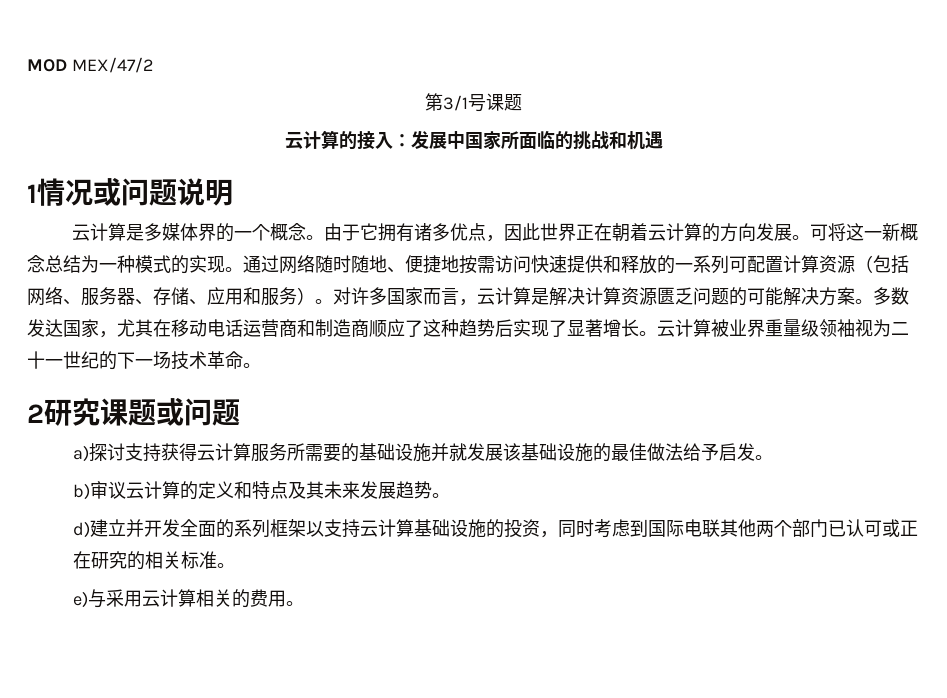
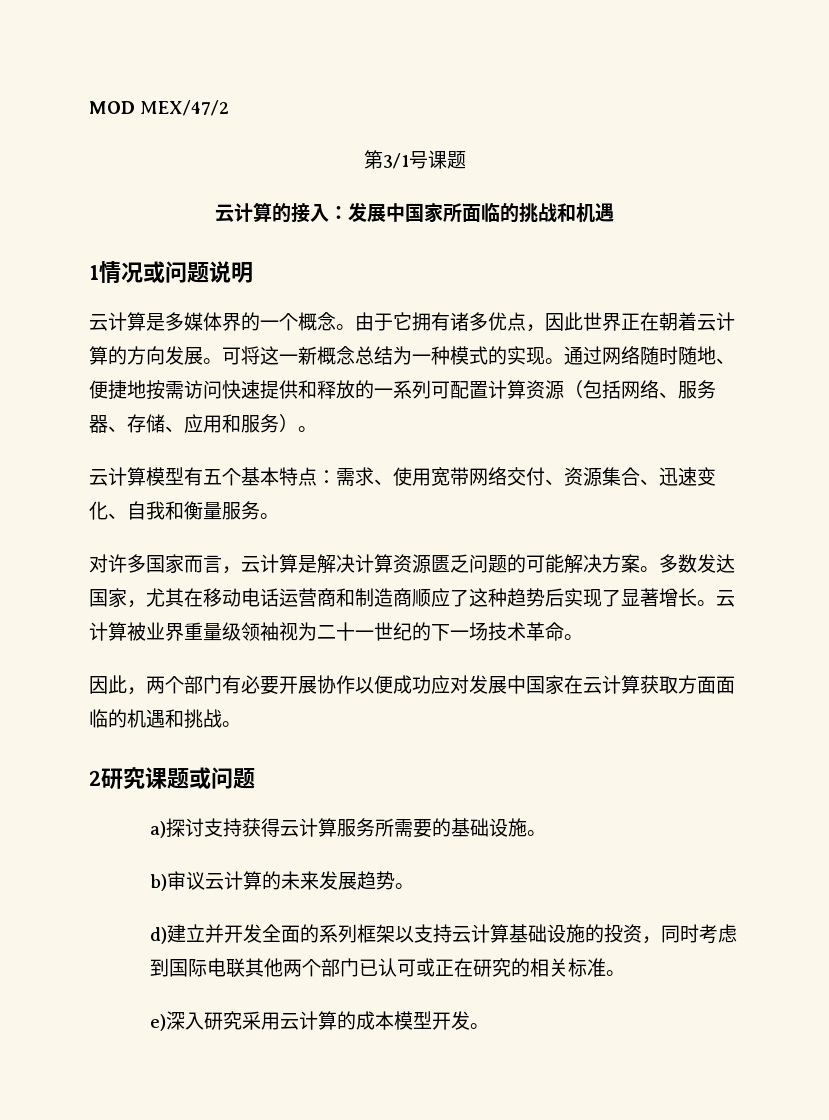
- 通过网络随时随地、便捷地按需访问快速提供和释放的一系列可配置计算资源（包括网络、服务器、存储、应用和服务）。对许多国家而言，云计算是解决计算资源匮乏问题的可能解决方案。
+ 通过网络随时随地、便捷地按需访问快速提供和释放的一系列可配置计算资源（包括网络、服务器、存储、应用和服务）。
+ 云计算模型有五个基本特点：需求、使用宽带网络交付、资源集合、迅速变化、自我和衡量服务。
+ 对许多国家而言，云计算是解决计算资源匮乏问题的可能解决方案。
+ 因此，两个部门有必要开展协作以便成功应对发展中国家在云计算获取方面面临的机遇和挑战。
- a)探讨支持获得云计算服务所需要的基础设施并就发展该基础设施的最佳做法给予启发。
+ a)探讨支持获得云计算服务所需要的基础设施。
- b)审议云计算的定义和特点及其未来发展趋势。
+ b)审议云计算的未来发展趋势。
- e)与采用云计算相关的费用。
+ e)深入研究采用云计算的成本模型开发。

